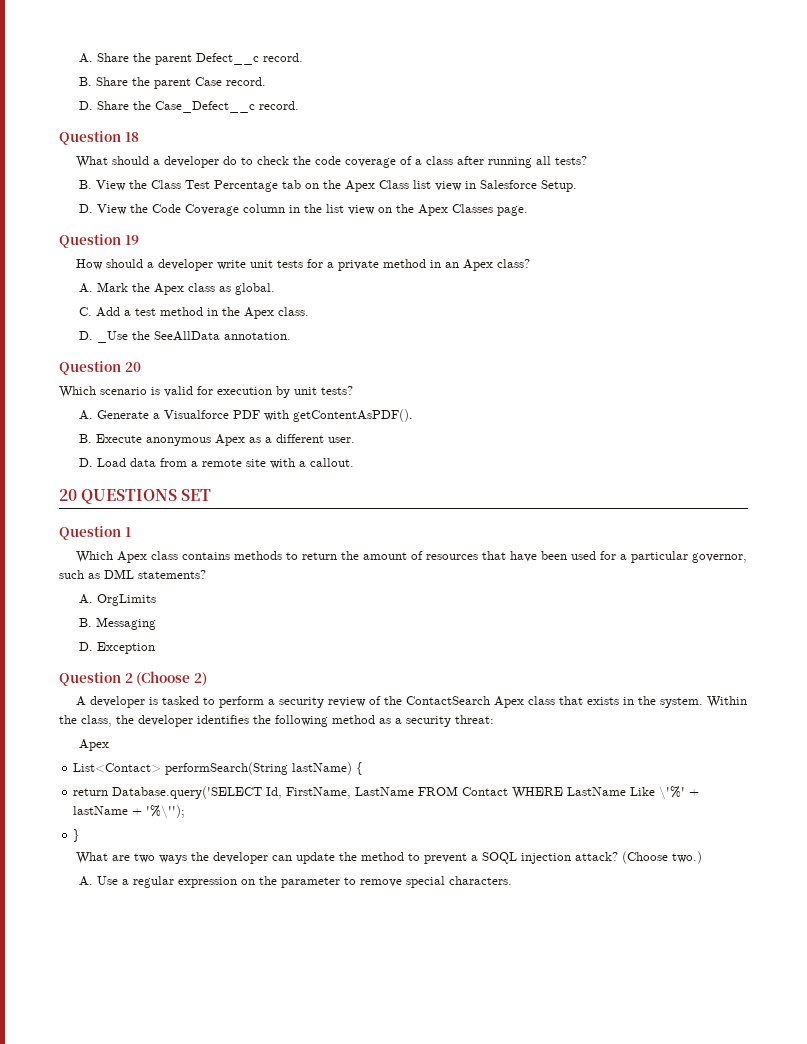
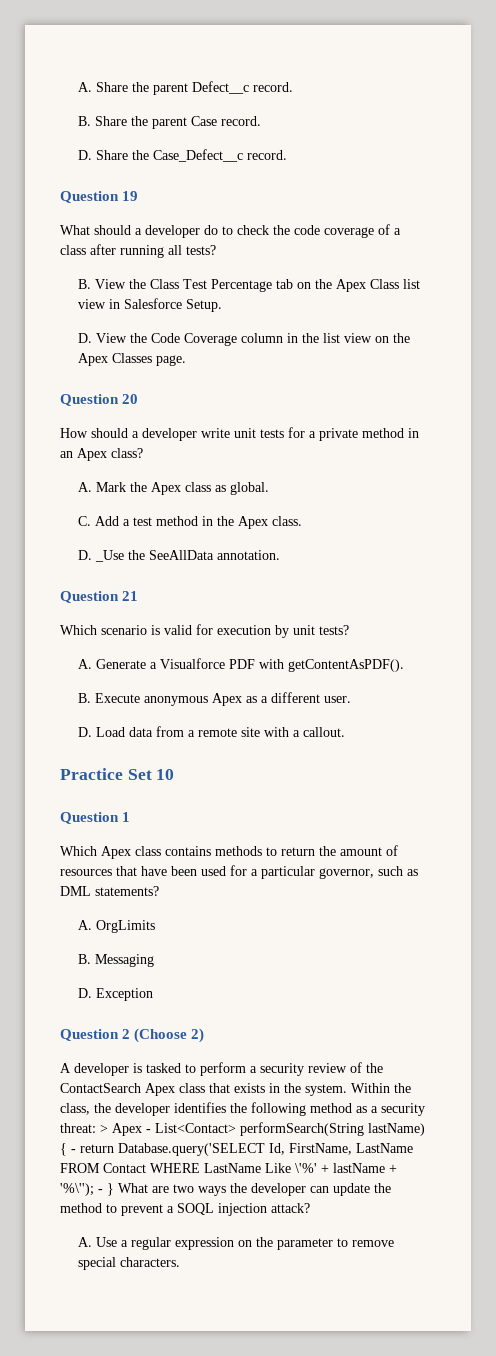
- Question 18
+ Question 19
- Question 19
+ Question 20
- Question 20
+ Question 21
- 20 QUESTIONS SET
+ Practice Set 10
- Within the class, the developer identifies the following method as a security threat:
- Apex
- List<Contact> performSearch(String lastName) {
- return Database.query('SELECT Id, FirstName, LastName FROM Contact WHERE LastName Like \'%' + lastName + '%\'');
- }
- What are two ways the developer can update the method to prevent a SOQL injection attack? (Choose two.)
+ Within the class, the developer identifies the following method as a security threat: > Apex - List<Contact> performSearch(String lastName) { - return Database.query('SELECT Id, FirstName, LastName FROM Contact WHERE LastName Like \'%' + lastName + '%\''); - } What are two ways the developer can update the method to prevent a SOQL injection attack?

